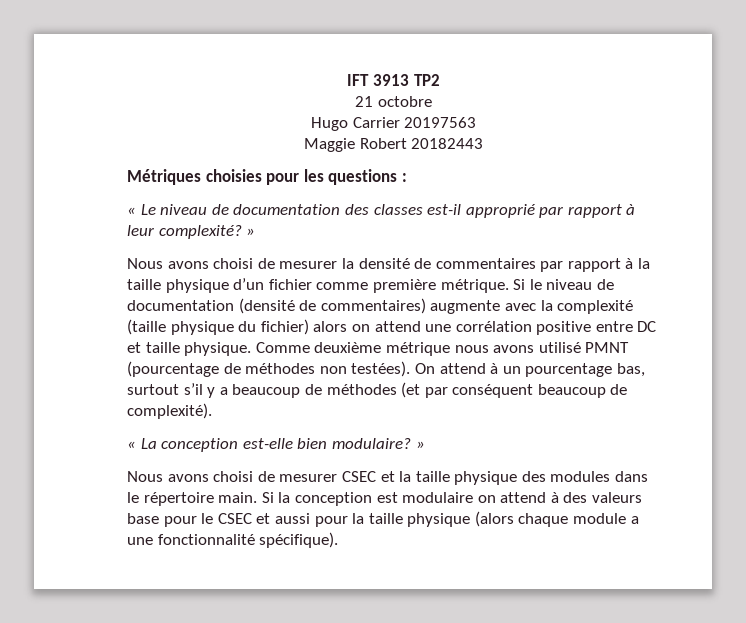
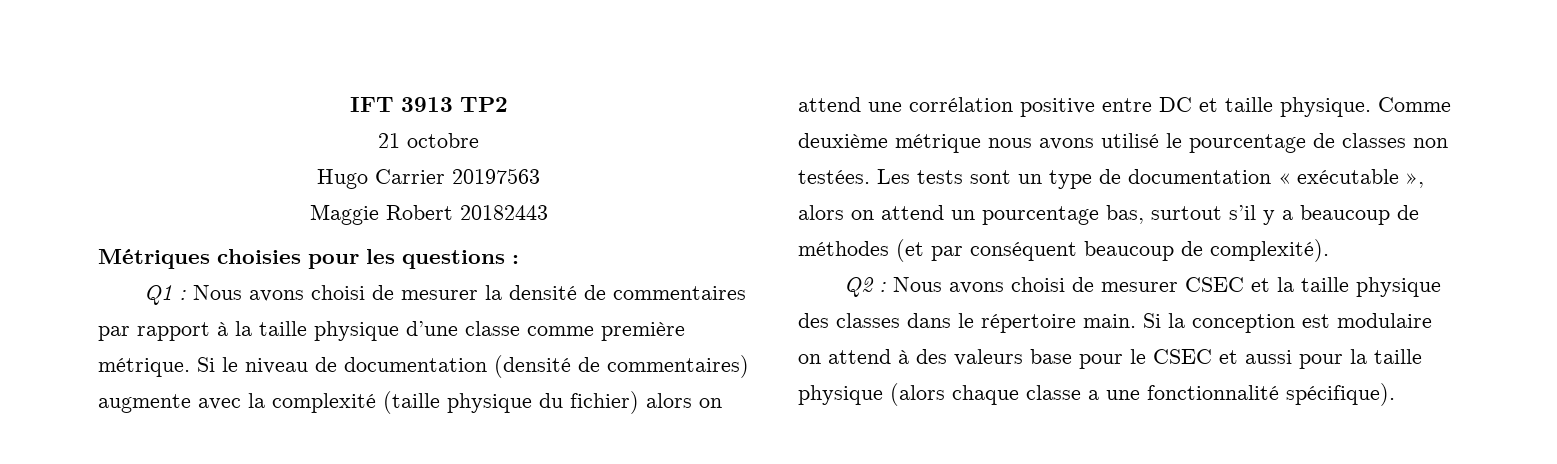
- « Le niveau de documentation des classes est-il approprié par rapport à leur complexité? »
- Nous avons choisi de mesurer la densité de commentaires par rapport à la taille physique d’un fichier comme première métrique.
+ Q1 : Nous avons choisi de mesurer la densité de commentaires par rapport à la taille physique d’une classe comme première métrique.
- Comme deuxième métrique nous avons utilisé PMNT (pourcentage de méthodes non testées). On attend à un pourcentage bas, surtout s’il y a beaucoup de méthodes (et par conséquent beaucoup de complexité).
+ Comme deuxième métrique nous avons utilisé le pourcentage de classes non testées. Les tests sont un type de documentation « exécutable », alors on attend un pourcentage bas, surtout s’il y a beaucoup de méthodes (et par conséquent beaucoup de complexité).
- « La conception est-elle bien modulaire? »
- Nous avons choisi de mesurer CSEC et la taille physique des modules dans le répertoire main.
+ Q2 : Nous avons choisi de mesurer CSEC et la taille physique des classes dans le répertoire main.
- Si la conception est modulaire on attend à des valeurs base pour le CSEC et aussi pour la taille physique (alors chaque module a une fonctionnalité spécifique).
+ Si la conception est modulaire on attend à des valeurs base pour le CSEC et aussi pour la taille physique (alors chaque classe a une fonctionnalité spécifique).

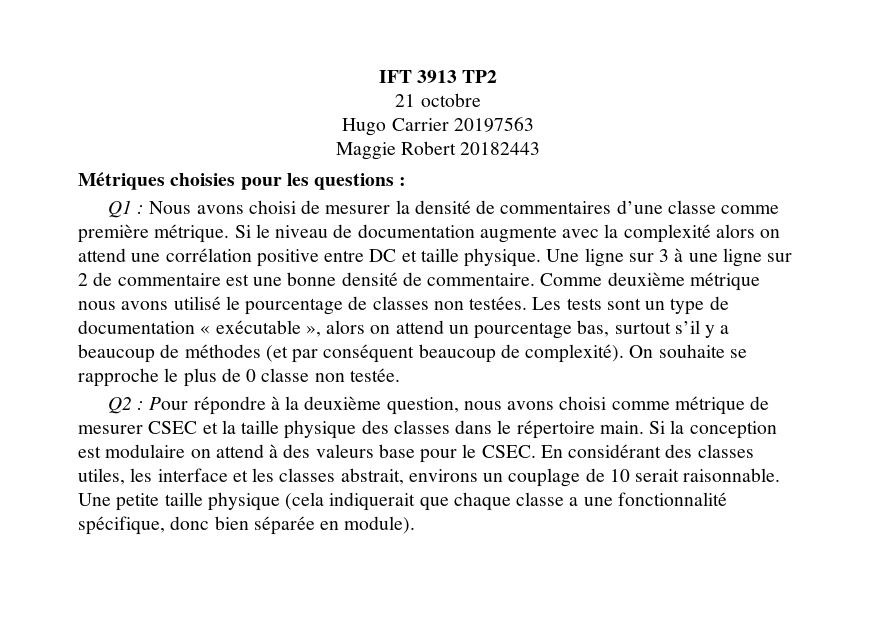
- Q1 : Nous avons choisi de mesurer la densité de commentaires par rapport à la taille physique d’une classe comme première métrique.
+ Q1 : Nous avons choisi de mesurer la densité de commentaires d’une classe comme première métrique.
- Si le niveau de documentation (densité de commentaires) augmente avec la complexité (taille physique du fichier) alors on attend une corrélation positive entre DC et taille physique.
+ Si le niveau de documentation augmente avec la complexité alors on attend une corrélation positive entre DC et taille physique.
+ Une ligne sur 3 à une ligne sur 2 de commentaire est une bonne densité de commentaire.
- Les tests sont un type de documentation « exécutable », alors on attend un pourcentage bas, surtout s’il y a beaucoup de méthodes (et par conséquent beaucoup de complexité).
- Q2 : Nous avons choisi de mesurer CSEC et la taille physique des classes dans le répertoire main.
+ Les tests sont un type de documentation « exécutable », alors on attend un pourcentage bas, surtout s’il y a beaucoup de méthodes (et par conséquent beaucoup de complexité). On souhaite se rapproche le plus de 0 classe non testée.
+ Q2 : Pour répondre à la deuxième question, nous avons choisi comme métrique de mesurer CSEC et la taille physique des classes dans le répertoire main.
- Si la conception est modulaire on attend à des valeurs base pour le CSEC et aussi pour la taille physique (alors chaque classe a une fonctionnalité spécifique).
+ Si la conception est modulaire on attend à des valeurs base pour le CSEC. En considérant des classes utiles, les interface et les classes abstrait, environs un couplage de 10 serait raisonnable. Une petite taille physique (cela indiquerait que chaque classe a une fonctionnalité spécifique, donc bien séparée en module).

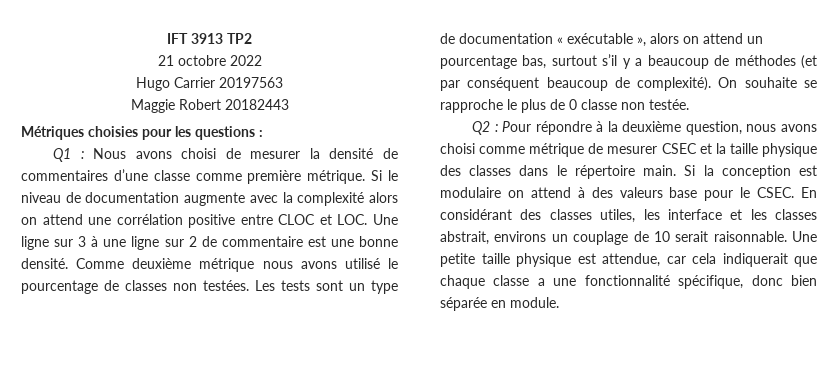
- 21 octobre
+ 21 octobre 2022
- Si le niveau de documentation augmente avec la complexité alors on attend une corrélation positive entre DC et taille physique. Une ligne sur 3 à une ligne sur 2 de commentaire est une bonne densité de commentaire.
+ Si le niveau de documentation augmente avec la complexité alors on attend une corrélation positive entre CLOC et LOC. Une ligne sur 3 à une ligne sur 2 de commentaire est une bonne densité.
- Une petite taille physique (cela indiquerait que chaque classe a une fonctionnalité spécifique, donc bien séparée en module).
+ Une petite taille physique est attendue, car cela indiquerait que chaque classe a une fonctionnalité spécifique, donc bien séparée en module.

